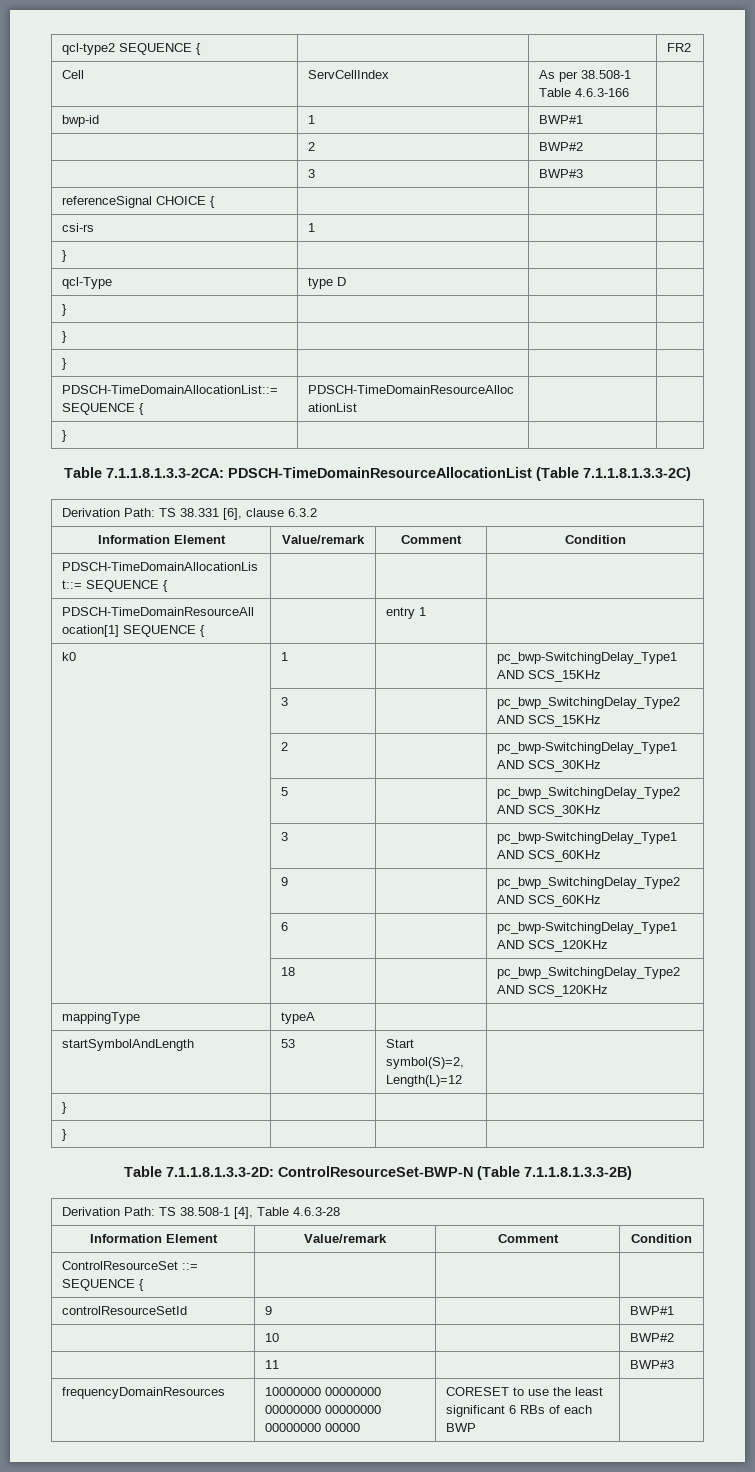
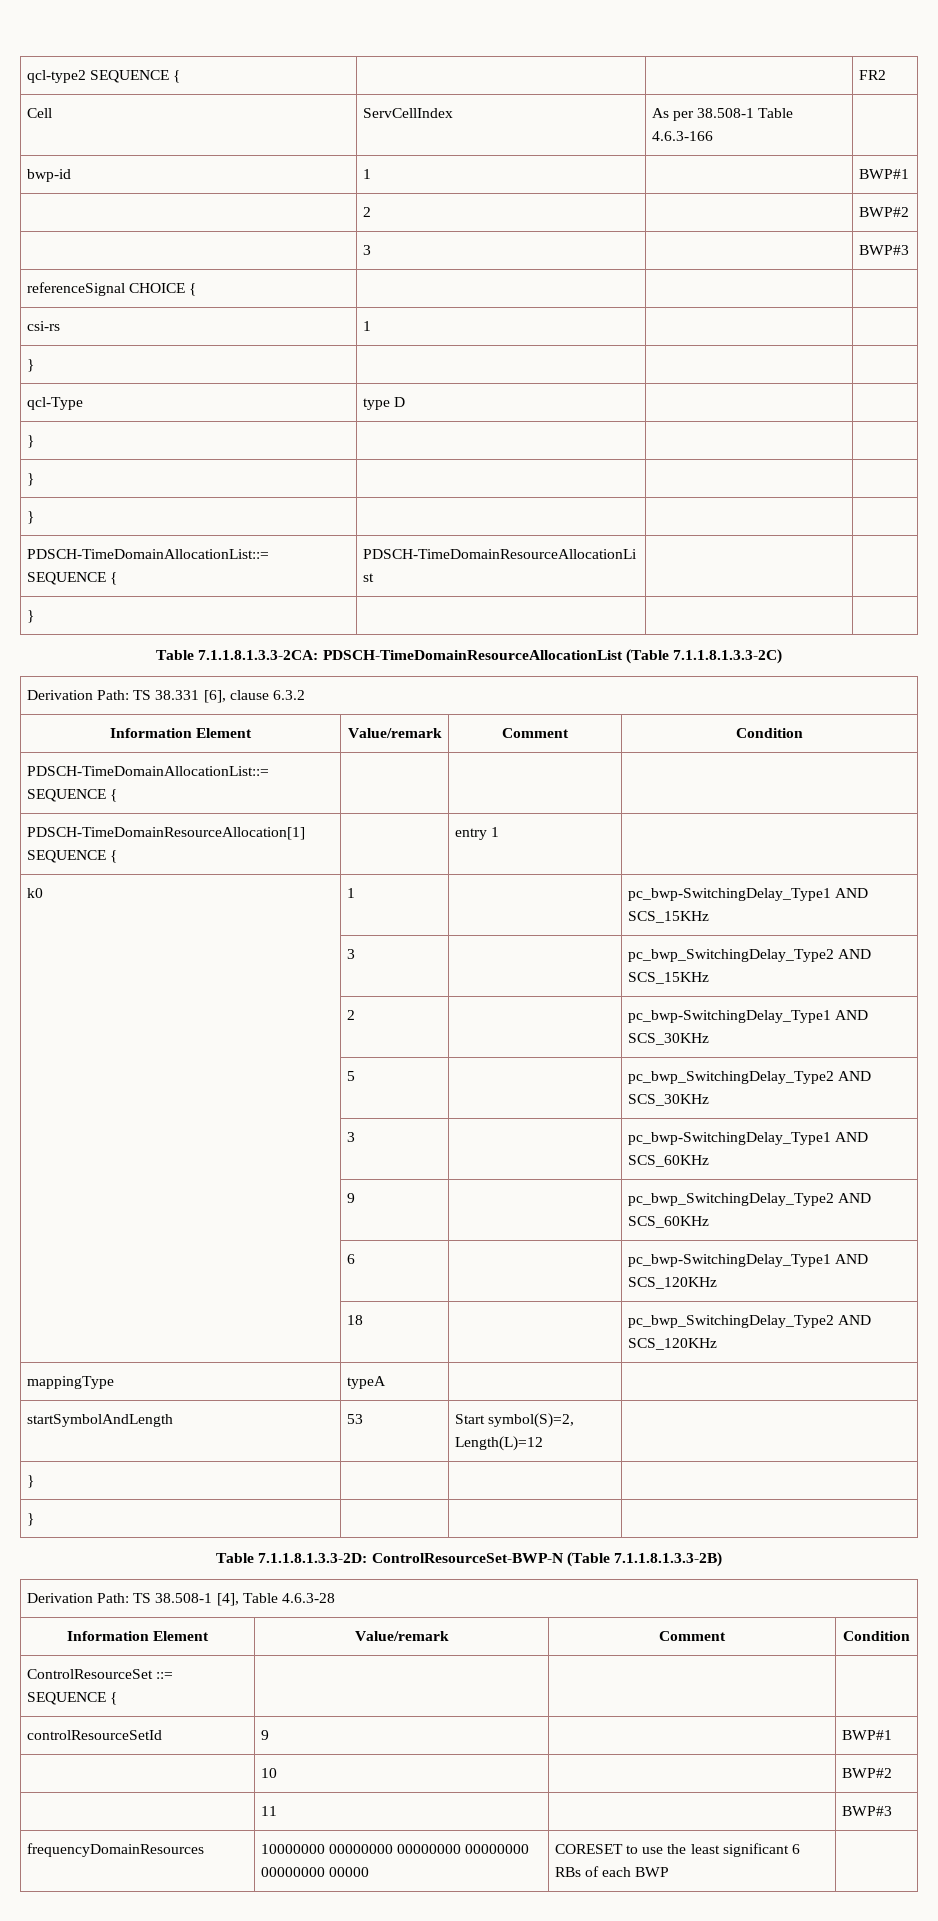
- bwp-id | 1 | BWP#1 |
- | 2 | BWP#2 |
- | 3 | BWP#3 |
+ bwp-id | 1 | | BWP#1
+ | 2 | | BWP#2
+ | 3 | | BWP#3

